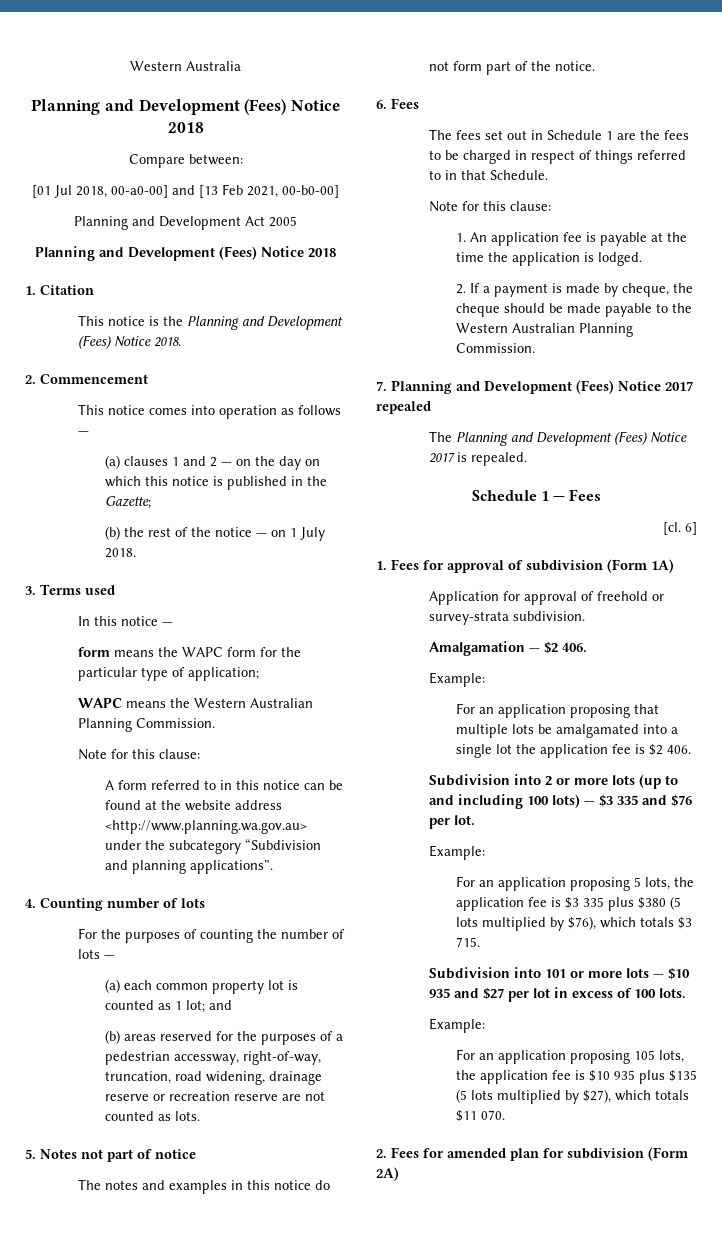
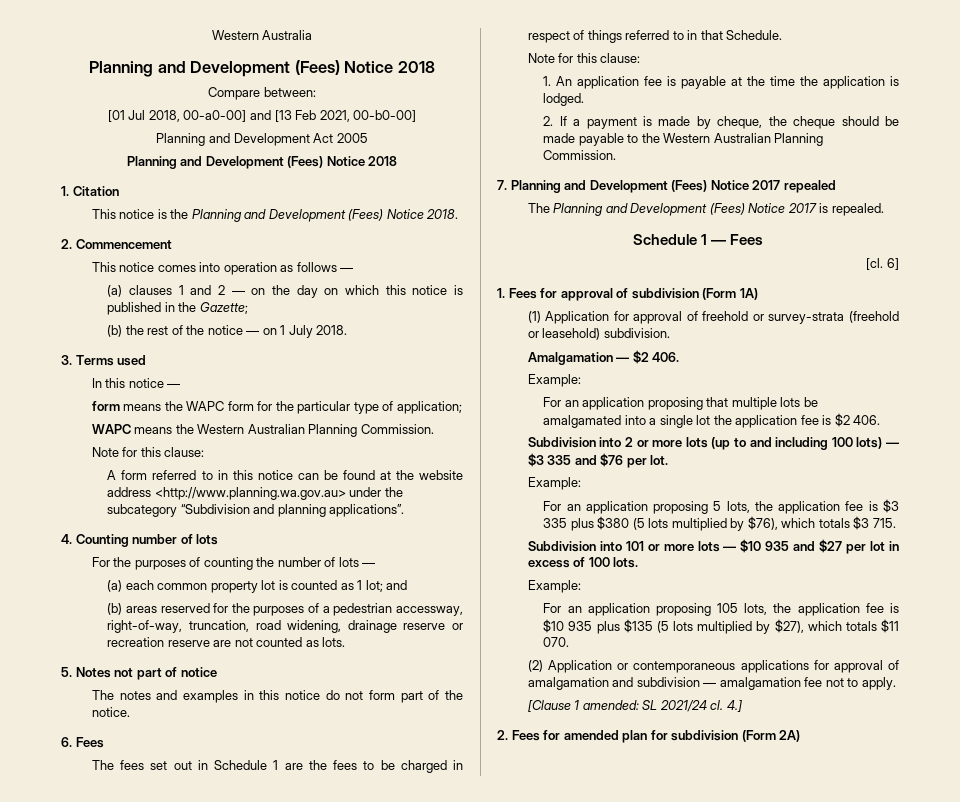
- Application for approval of freehold or survey-strata subdivision.
+ (1) Application for approval of freehold or survey-strata (freehold or leasehold) subdivision.
+ (2) Application or contemporaneous applications for approval of amalgamation and subdivision — amalgamation fee not to apply.
+ [Clause 1 amended: SL 2021/24 cl. 4.]

